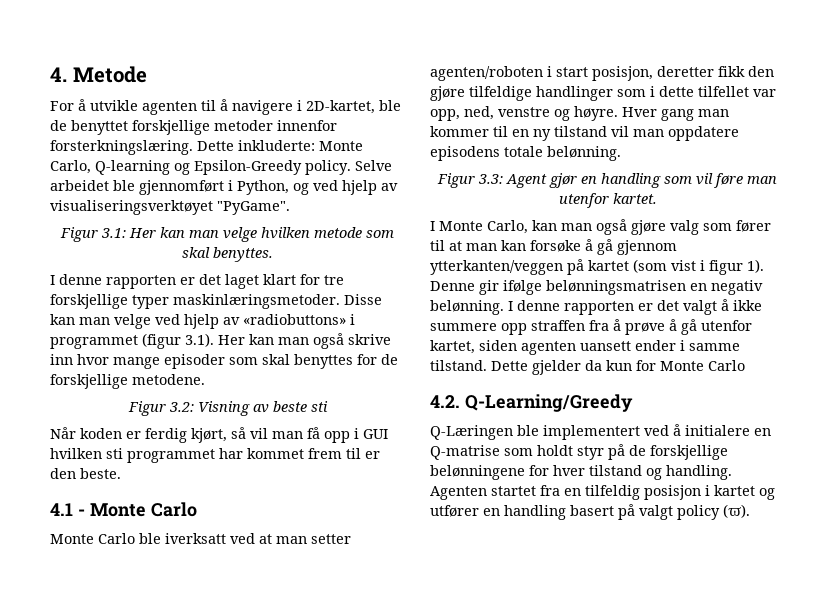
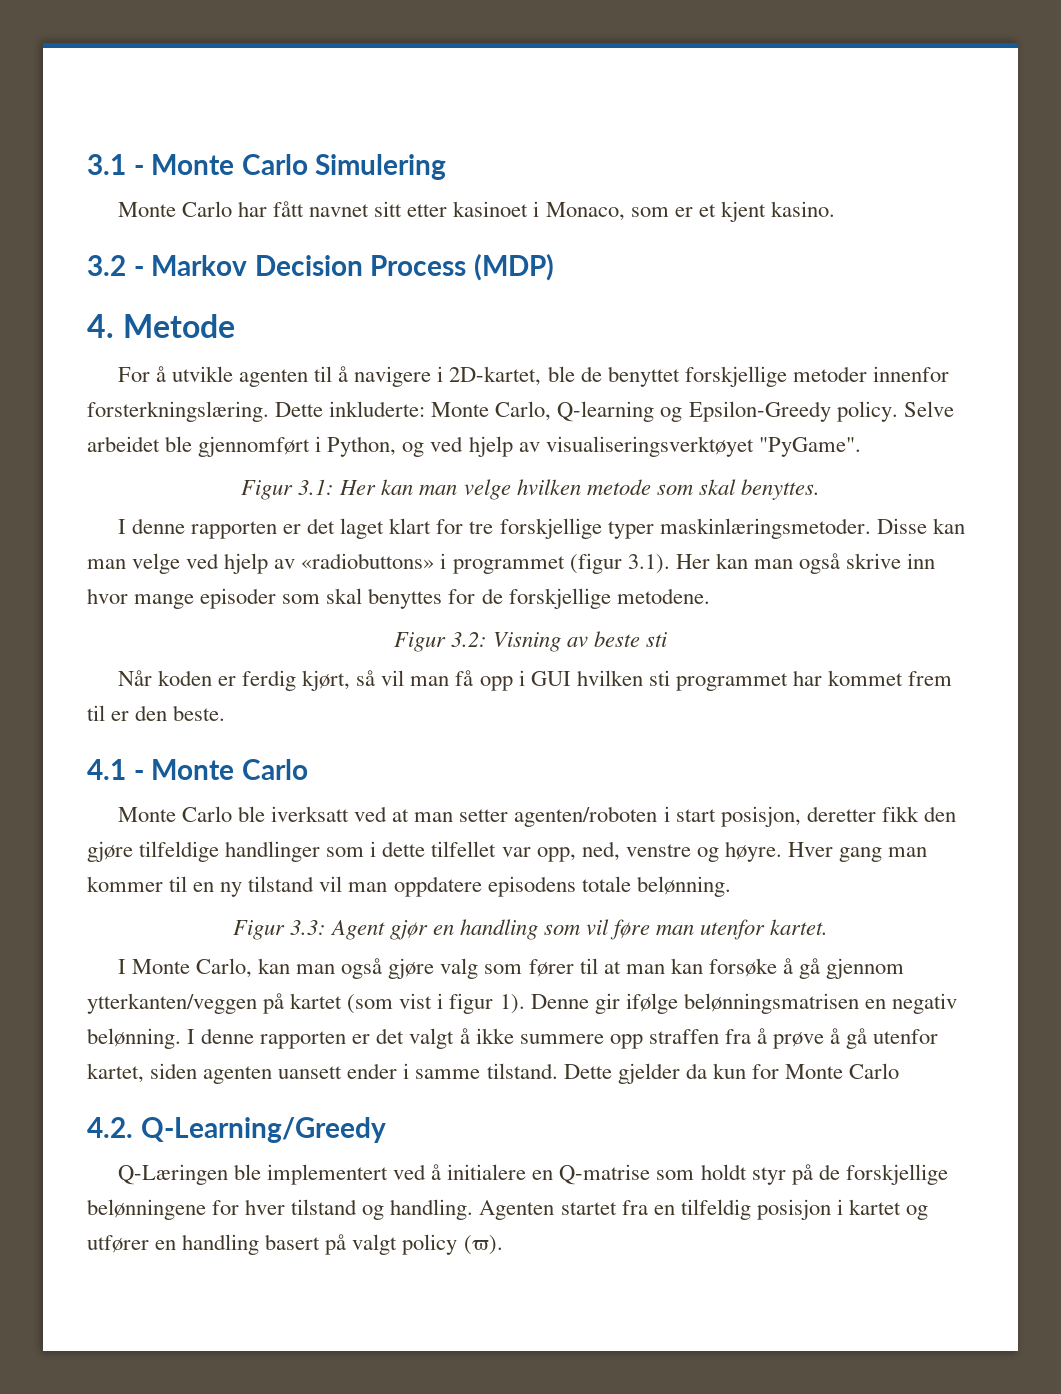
+ 3.1 - Monte Carlo Simulering
+ Monte Carlo har fått navnet sitt etter kasinoet i Monaco, som er et kjent kasino.
+ 3.2 - Markov Decision Process (MDP)

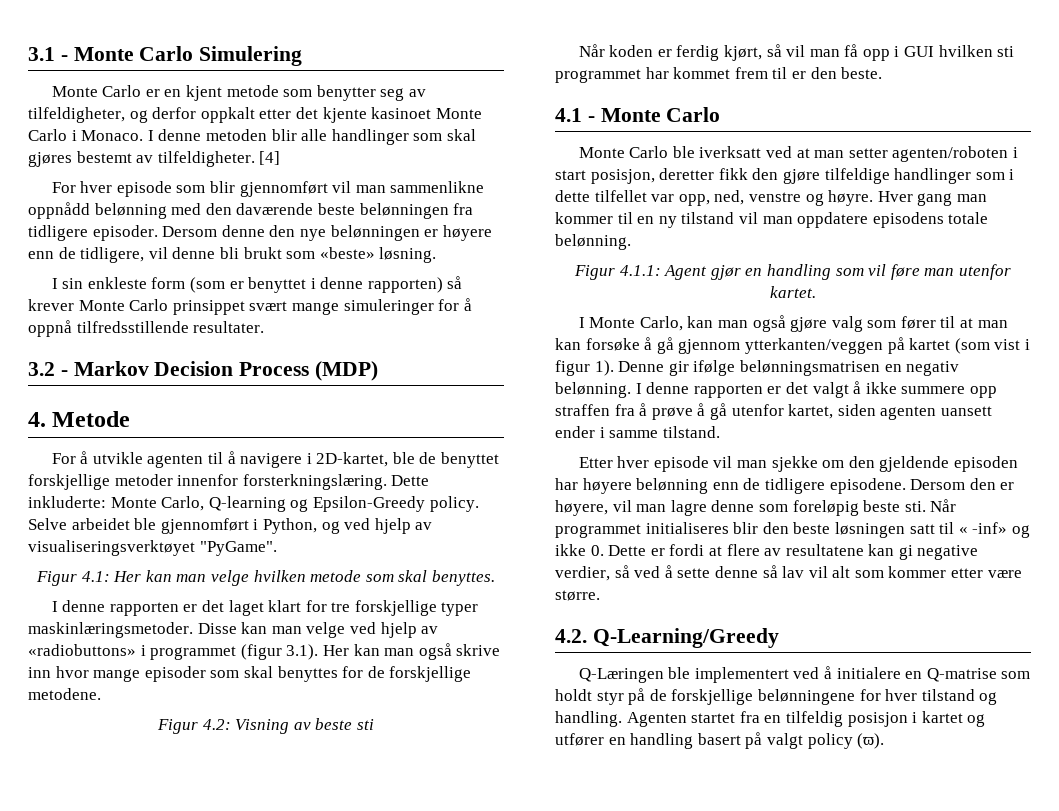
- Monte Carlo har fått navnet sitt etter kasinoet i Monaco, som er et kjent kasino.
+ Monte Carlo er en kjent metode som benytter seg av tilfeldigheter, og derfor oppkalt etter det kjente kasinoet Monte Carlo i Monaco. I denne metoden blir alle handlinger som skal gjøres bestemt av tilfeldigheter. [4]
+ For hver episode som blir gjennomført vil man sammenlikne oppnådd belønning med den daværende beste belønningen fra tidligere episoder. Dersom denne den nye belønningen er høyere enn de tidligere, vil denne bli brukt som «beste» løsning.
+ I sin enkleste form (som er benyttet i denne rapporten) så krever Monte Carlo prinsippet svært mange simuleringer for å oppnå tilfredsstillende resultater.
- Figur 3.1: Her kan man velge hvilken metode som skal benyttes.
+ Figur 4.1: Her kan man velge hvilken metode som skal benyttes.
- Figur 3.2: Visning av beste sti
+ Figur 4.2: Visning av beste sti
- Figur 3.3: Agent gjør en handling som vil føre man utenfor kartet.
+ Figur 4.1.1: Agent gjør en handling som vil føre man utenfor kartet.
- I denne rapporten er det valgt å ikke summere opp straffen fra å prøve å gå utenfor kartet, siden agenten uansett ender i samme tilstand. Dette gjelder da kun for Monte Carlo
+ I denne rapporten er det valgt å ikke summere opp straffen fra å prøve å gå utenfor kartet, siden agenten uansett ender i samme tilstand.
+ Etter hver episode vil man sjekke om den gjeldende episoden har høyere belønning enn de tidligere episodene. Dersom den er høyere, vil man lagre denne som foreløpig beste sti. Når programmet initialiseres blir den beste løsningen satt til « -inf» og ikke 0. Dette er fordi at flere av resultatene kan gi negative verdier, så ved å sette denne så lav vil alt som kommer etter være større.

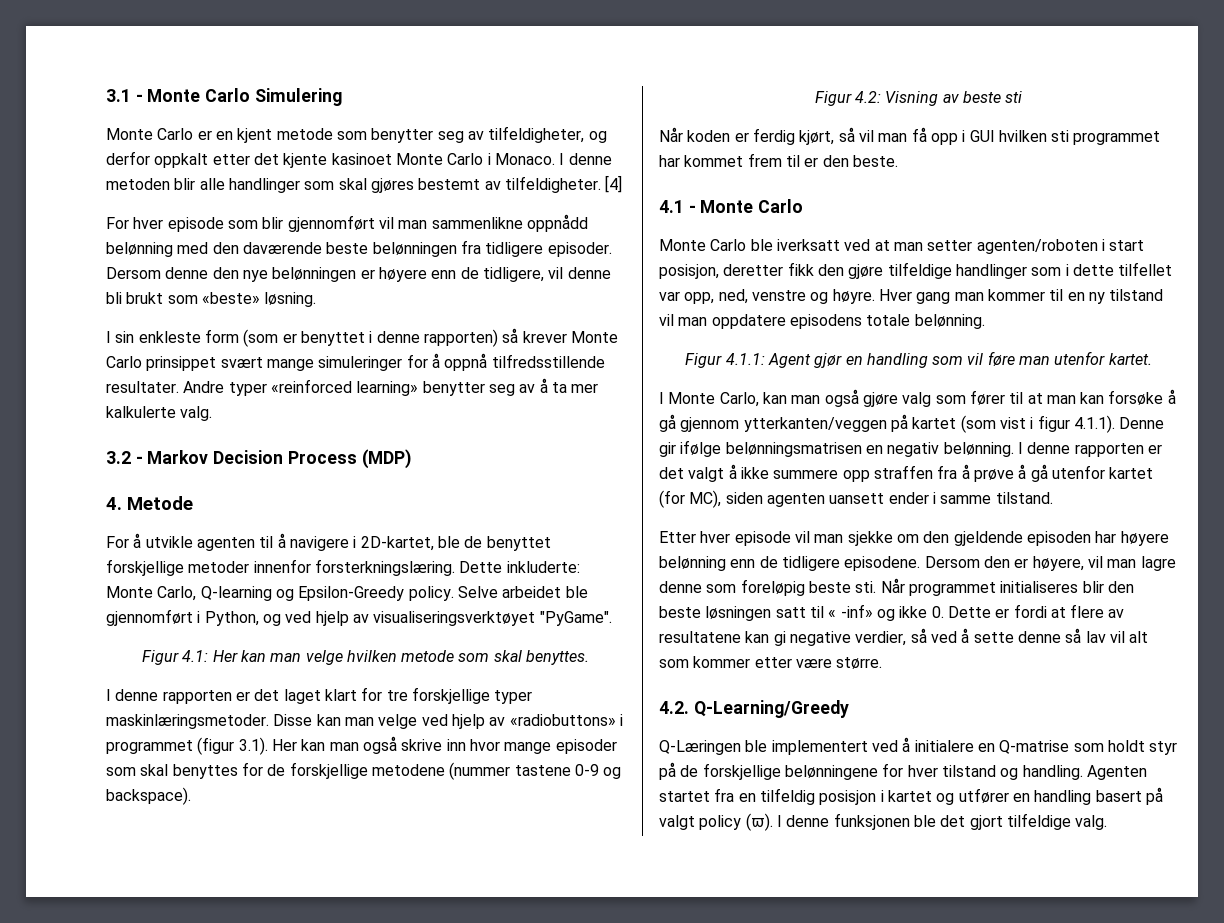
+ Andre typer «reinforced learning» benytter seg av å ta mer kalkulerte valg.
- Disse kan man velge ved hjelp av «radiobuttons» i programmet (figur 3.1). Her kan man også skrive inn hvor mange episoder som skal benyttes for de forskjellige metodene.
+ Disse kan man velge ved hjelp av «radiobuttons» i programmet (figur 3.1). Her kan man også skrive inn hvor mange episoder som skal benyttes for de forskjellige metodene (nummer tastene 0-9 og backspace).
- I Monte Carlo, kan man også gjøre valg som fører til at man kan forsøke å gå gjennom ytterkanten/veggen på kartet (som vist i figur 1). Denne gir ifølge belønningsmatrisen en negativ belønning.
+ I Monte Carlo, kan man også gjøre valg som fører til at man kan forsøke å gå gjennom ytterkanten/veggen på kartet (som vist i figur 4.1.1). Denne gir ifølge belønningsmatrisen en negativ belønning.
- I denne rapporten er det valgt å ikke summere opp straffen fra å prøve å gå utenfor kartet, siden agenten uansett ender i samme tilstand.
+ I denne rapporten er det valgt å ikke summere opp straffen fra å prøve å gå utenfor kartet (for MC), siden agenten uansett ender i samme tilstand.
+ I denne funksjonen ble det gjort tilfeldige valg.

